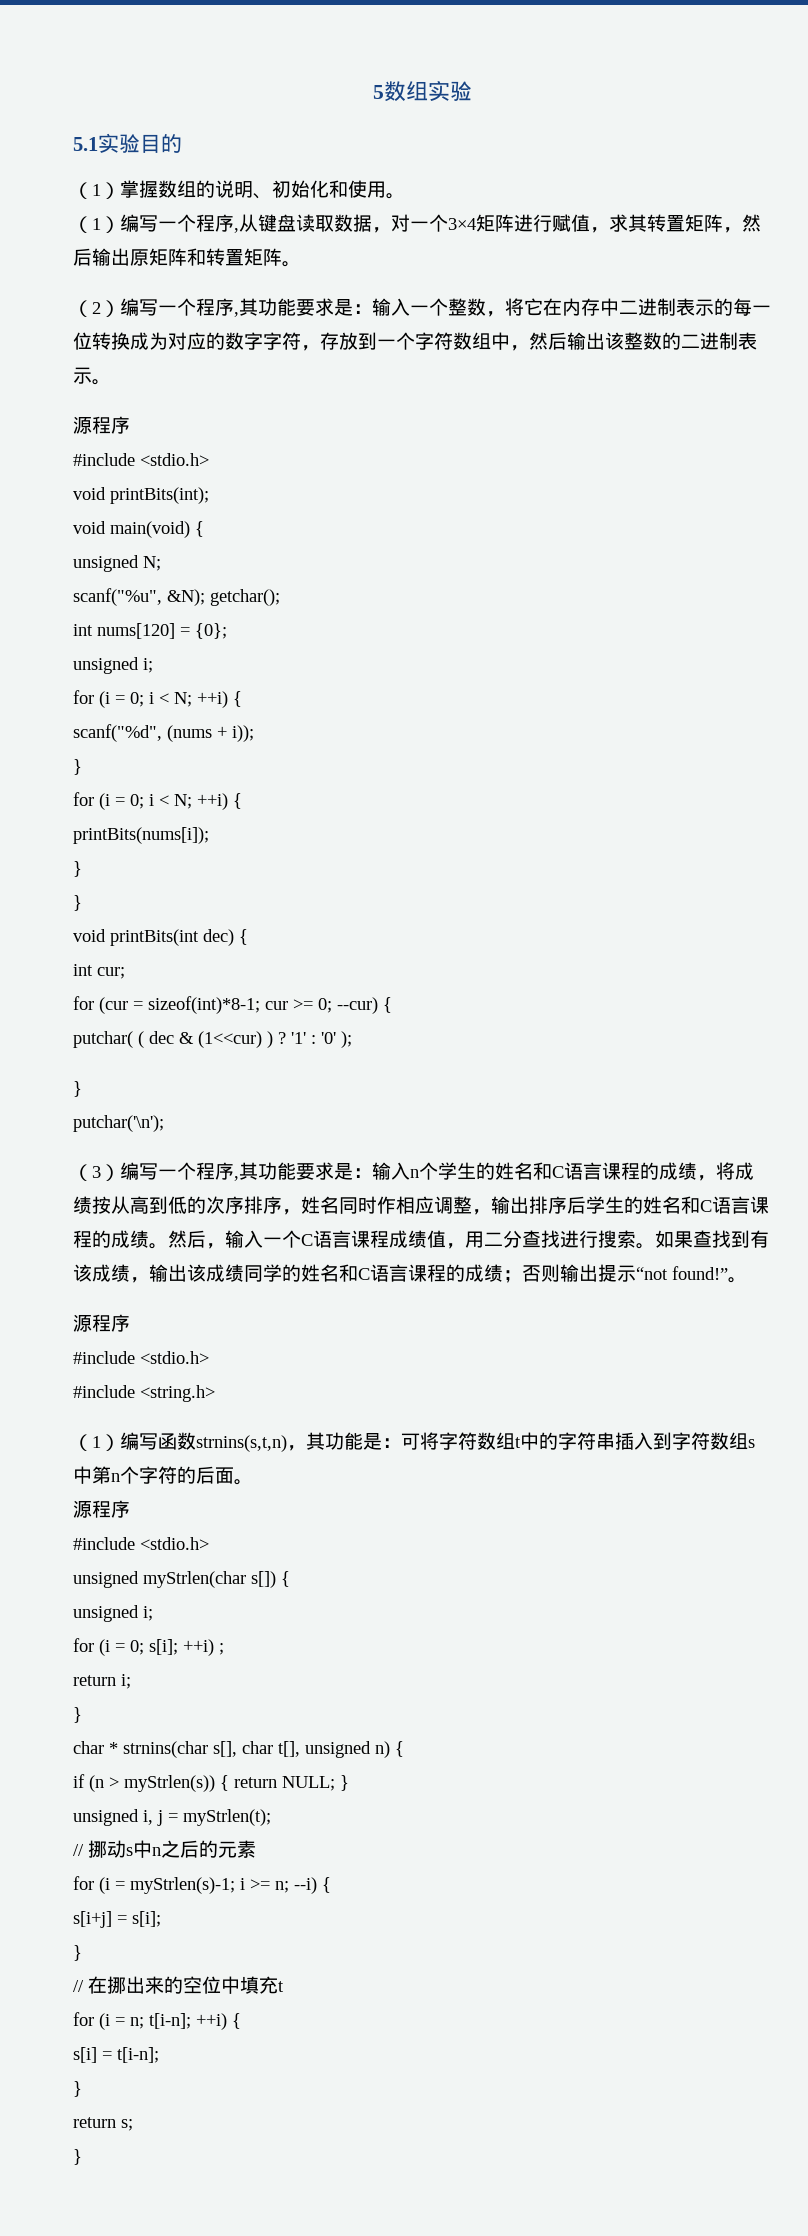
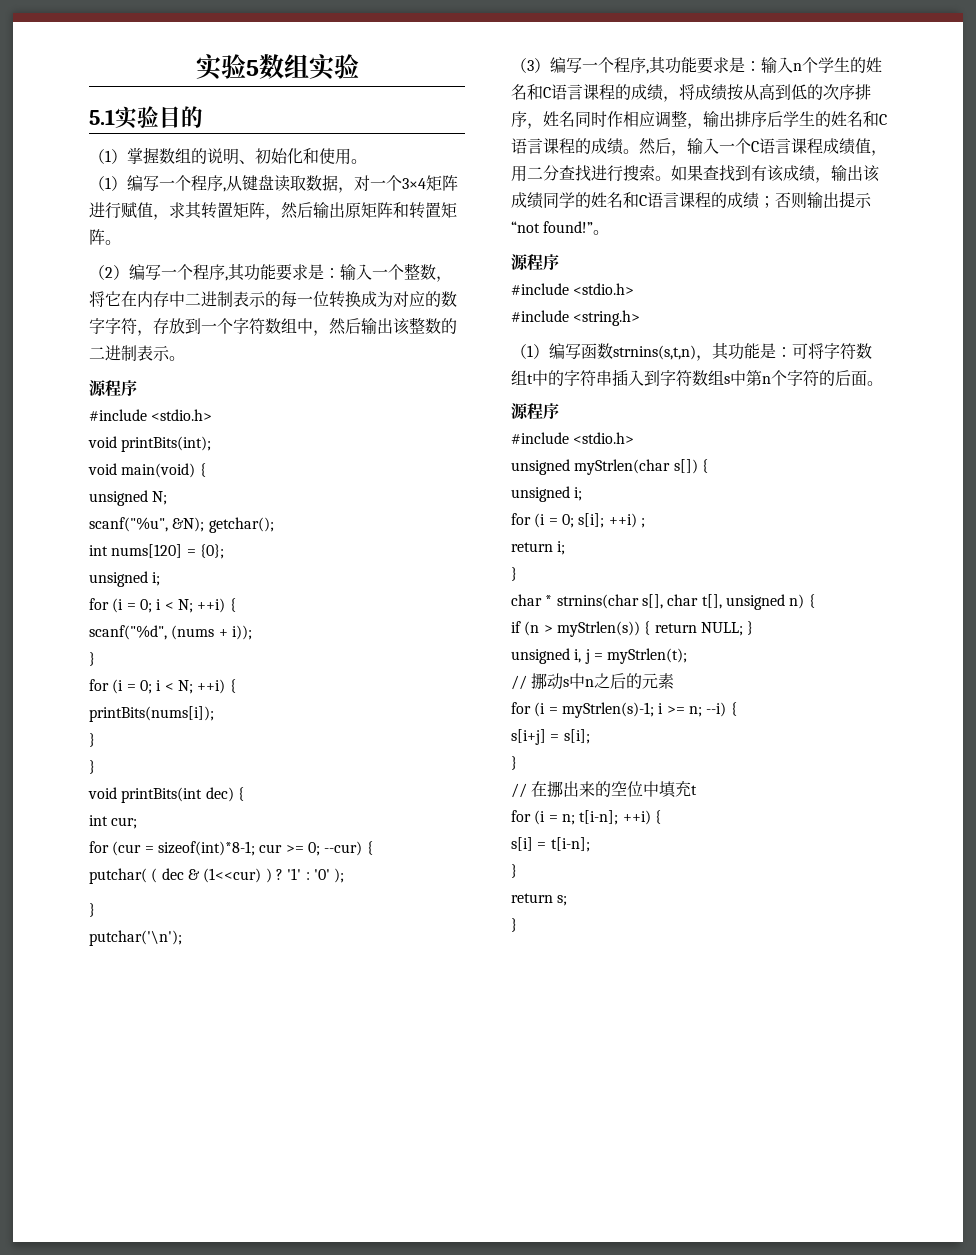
- 5数组实验
+ 实验5数组实验

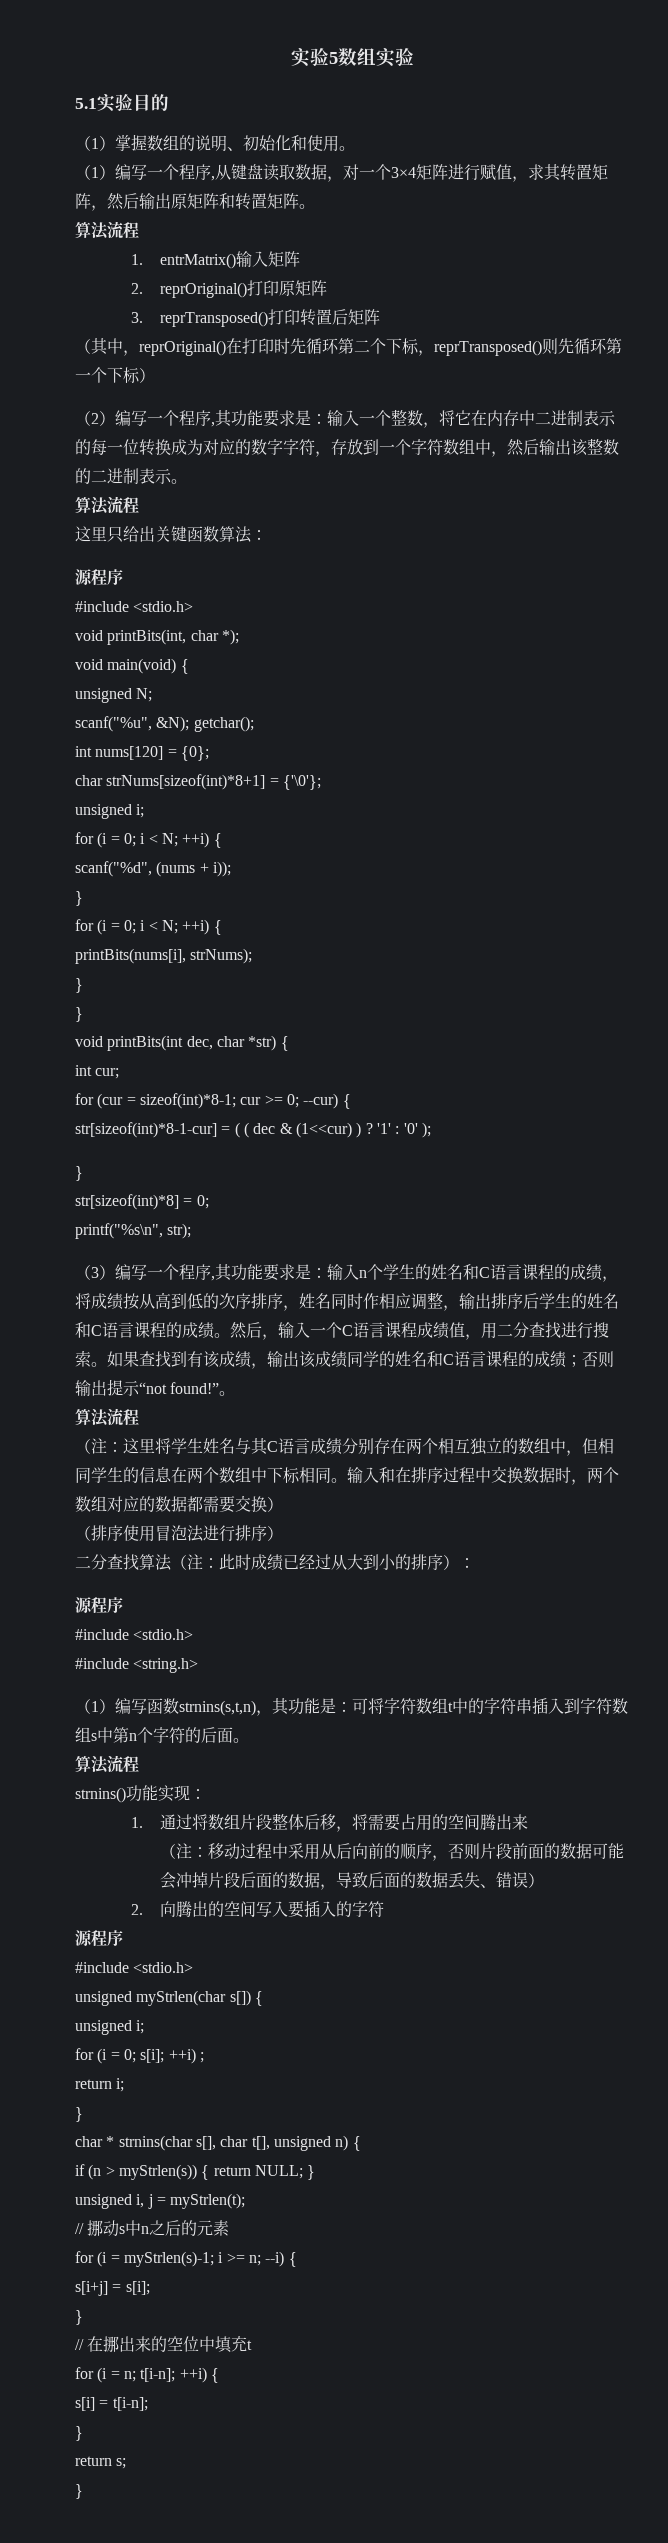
  （1）编写一个程序,从键盘读取数据，对一个3×4矩阵进行赋值，求其转置矩阵，然后输出原矩阵和转置矩阵。
+ 算法流程
+ 1. entrMatrix()输入矩阵
+ 2. reprOriginal()打印原矩阵
+ 3. reprTransposed()打印转置后矩阵
+ （其中，reprOriginal()在打印时先循环第二个下标，reprTransposed()则先循环第一个下标）
  （2）编写一个程序,其功能要求是：输入一个整数，将它在内存中二进制表示的每一位转换成为对应的数字字符，存放到一个字符数组中，然后输出该整数的二进制表示。
+ 算法流程
+ 这里只给出关键函数算法：
- void printBits(int);
+ void printBits(int, char *);
+ char strNums[sizeof(int)*8+1] = {'\0'};
- printBits(nums[i]);
+ printBits(nums[i], strNums);
- void printBits(int dec) {
+ void printBits(int dec, char *str) {
- putchar( ( dec & (1<<cur) ) ?
+ str[sizeof(int)*8-1-cur] = ( ( dec & (1<<cur) ) ?
- putchar('\n');
+ str[sizeof(int)*8] = 0;
+ printf("%s\n", str);
  如果查找到有该成绩，输出该成绩同学的姓名和C语言课程的成绩；否则输出提示“not found!”。
+ 算法流程
+ （注：这里将学生姓名与其C语言成绩分别存在两个相互独立的数组中，但相同学生的信息在两个数组中下标相同。输入和在排序过程中交换数据时，两个数组对应的数据都需要交换）
+ （排序使用冒泡法进行排序）
+ 二分查找算法（注：此时成绩已经过从大到小的排序）：
  （1）编写函数strnins(s,t,n)，其功能是：可将字符数组t中的字符串插入到字符数组s中第n个字符的后面。
+ 算法流程
+ strnins()功能实现：
+ 1.通过将数组片段整体后移，将需要占用的空间腾出来
+ （注：移动过程中采用从后向前的顺序，否则片段前面的数据可能会冲掉片段后面的数据，导致后面的数据丢失、错误）
+ 2.向腾出的空间写入要插入的字符

